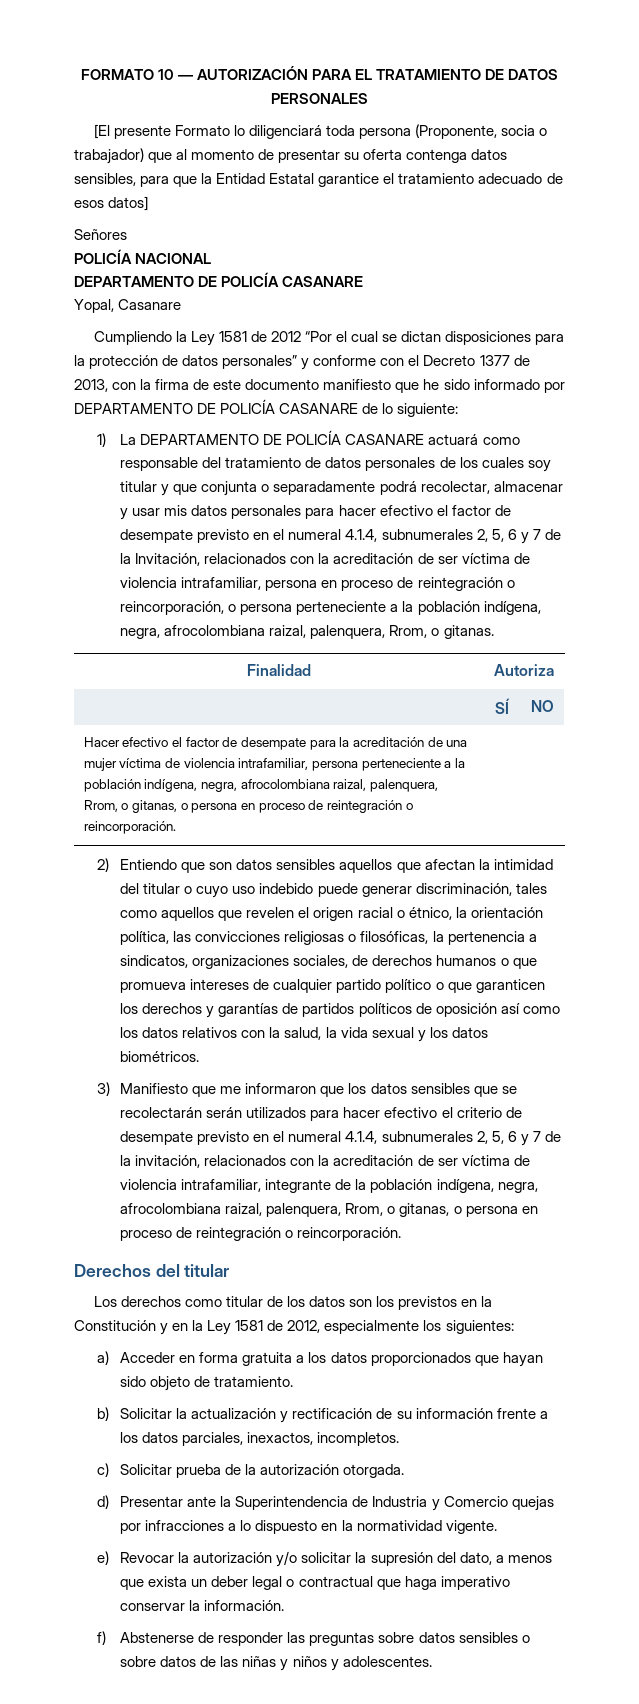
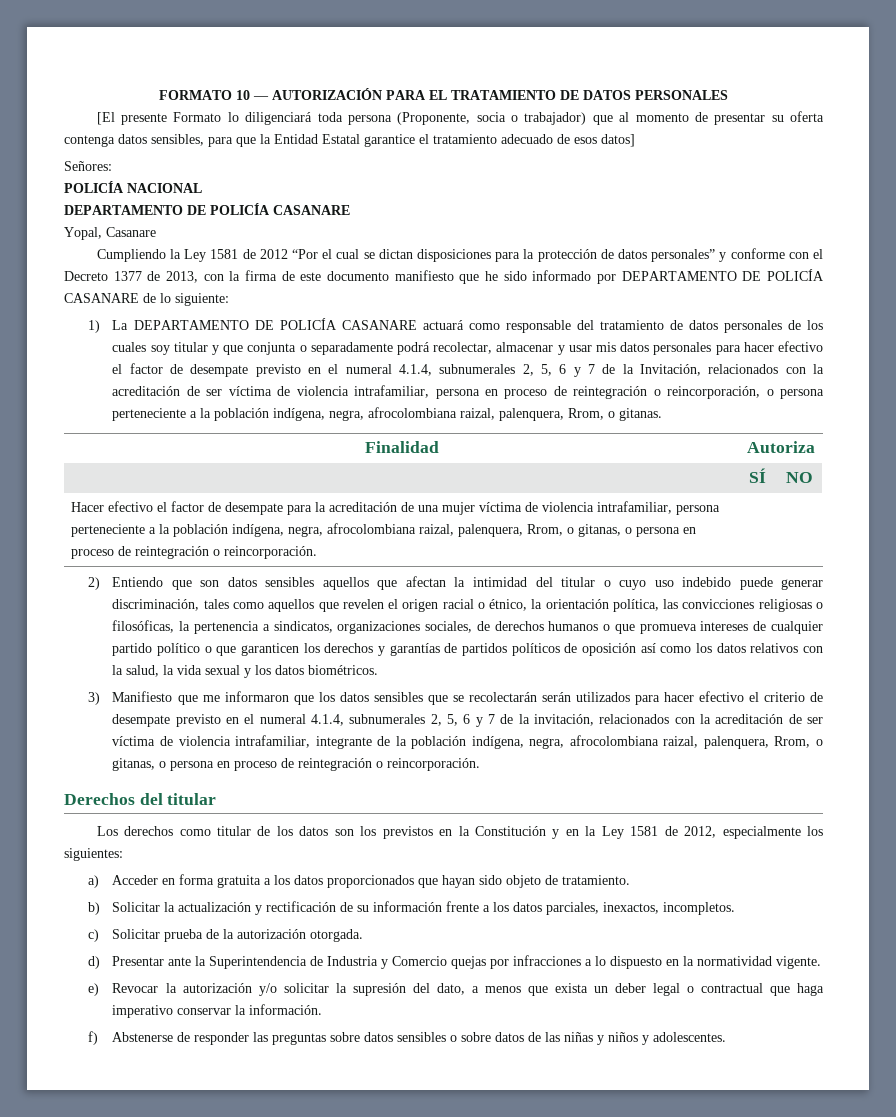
- Señores
+ Señores:

